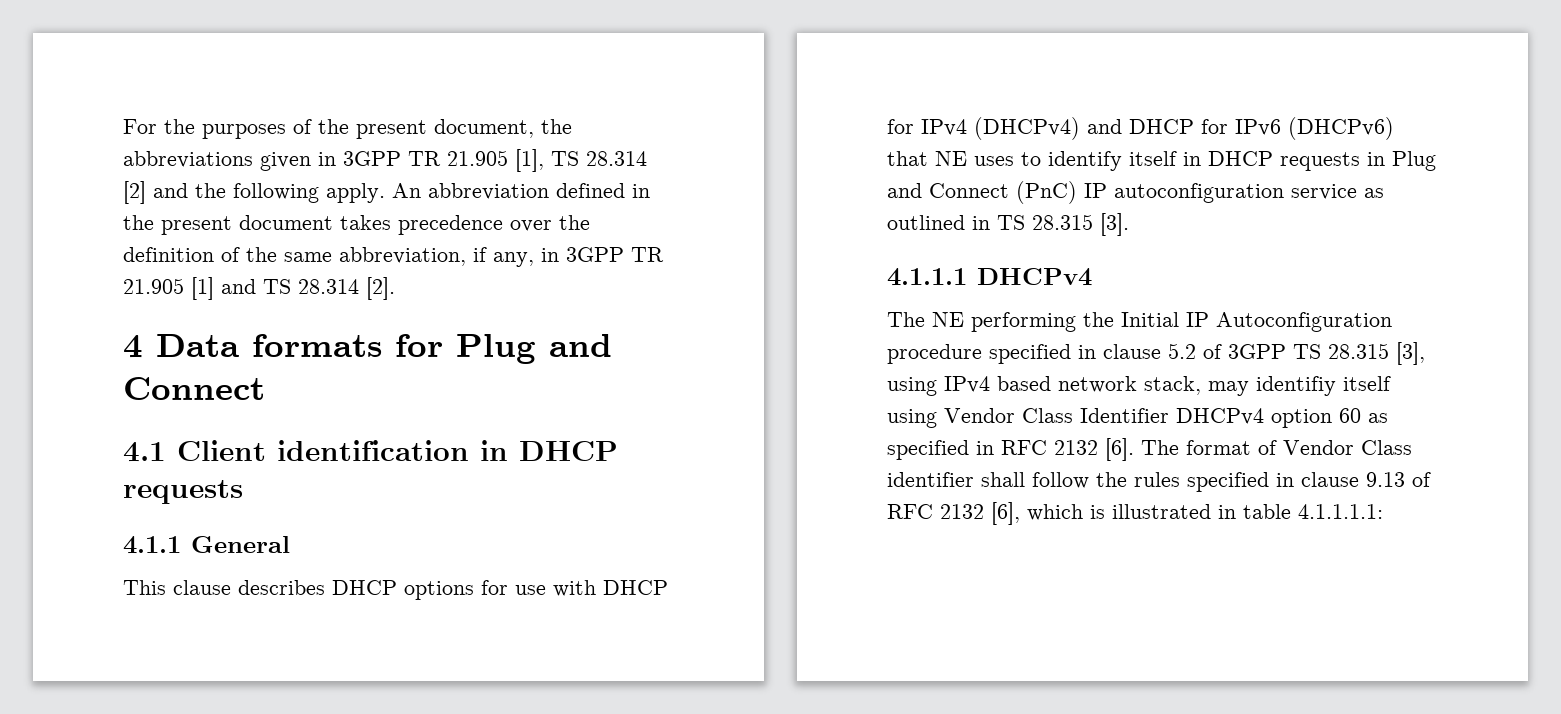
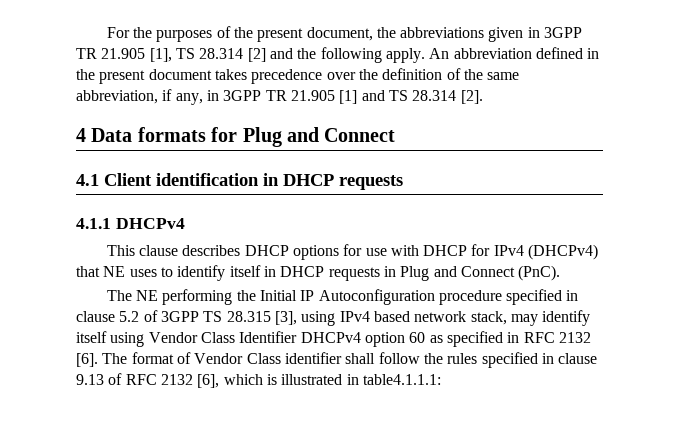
- 4.1.1 General
+ 4.1.1 DHCPv4
- This clause describes DHCP options for use with DHCP for IPv4 (DHCPv4) and DHCP for IPv6 (DHCPv6) that NE uses to identify itself in DHCP requests in Plug and Connect (PnC) IP autoconfiguration service as outlined in TS 28.315 [3].
- 4.1.1.1 DHCPv4
+ This clause describes DHCP options for use with DHCP for IPv4 (DHCPv4) that NE uses to identify itself in DHCP requests in Plug and Connect (PnC).
- The NE performing the Initial IP Autoconfiguration procedure specified in clause 5.2 of 3GPP TS 28.315 [3], using IPv4 based network stack, may identifiy itself using Vendor Class Identifier DHCPv4 option 60 as specified in RFC 2132 [6].
+ The NE performing the Initial IP Autoconfiguration procedure specified in clause 5.2 of 3GPP TS 28.315 [3], using IPv4 based network stack, may identify itself using Vendor Class Identifier DHCPv4 option 60 as specified in RFC 2132 [6].
- The format of Vendor Class identifier shall follow the rules specified in clause 9.13 of RFC 2132 [6], which is illustrated in table 4.1.1.1.1:
+ The format of Vendor Class identifier shall follow the rules specified in clause 9.13 of RFC 2132 [6], which is illustrated in table4.1.1.1:

